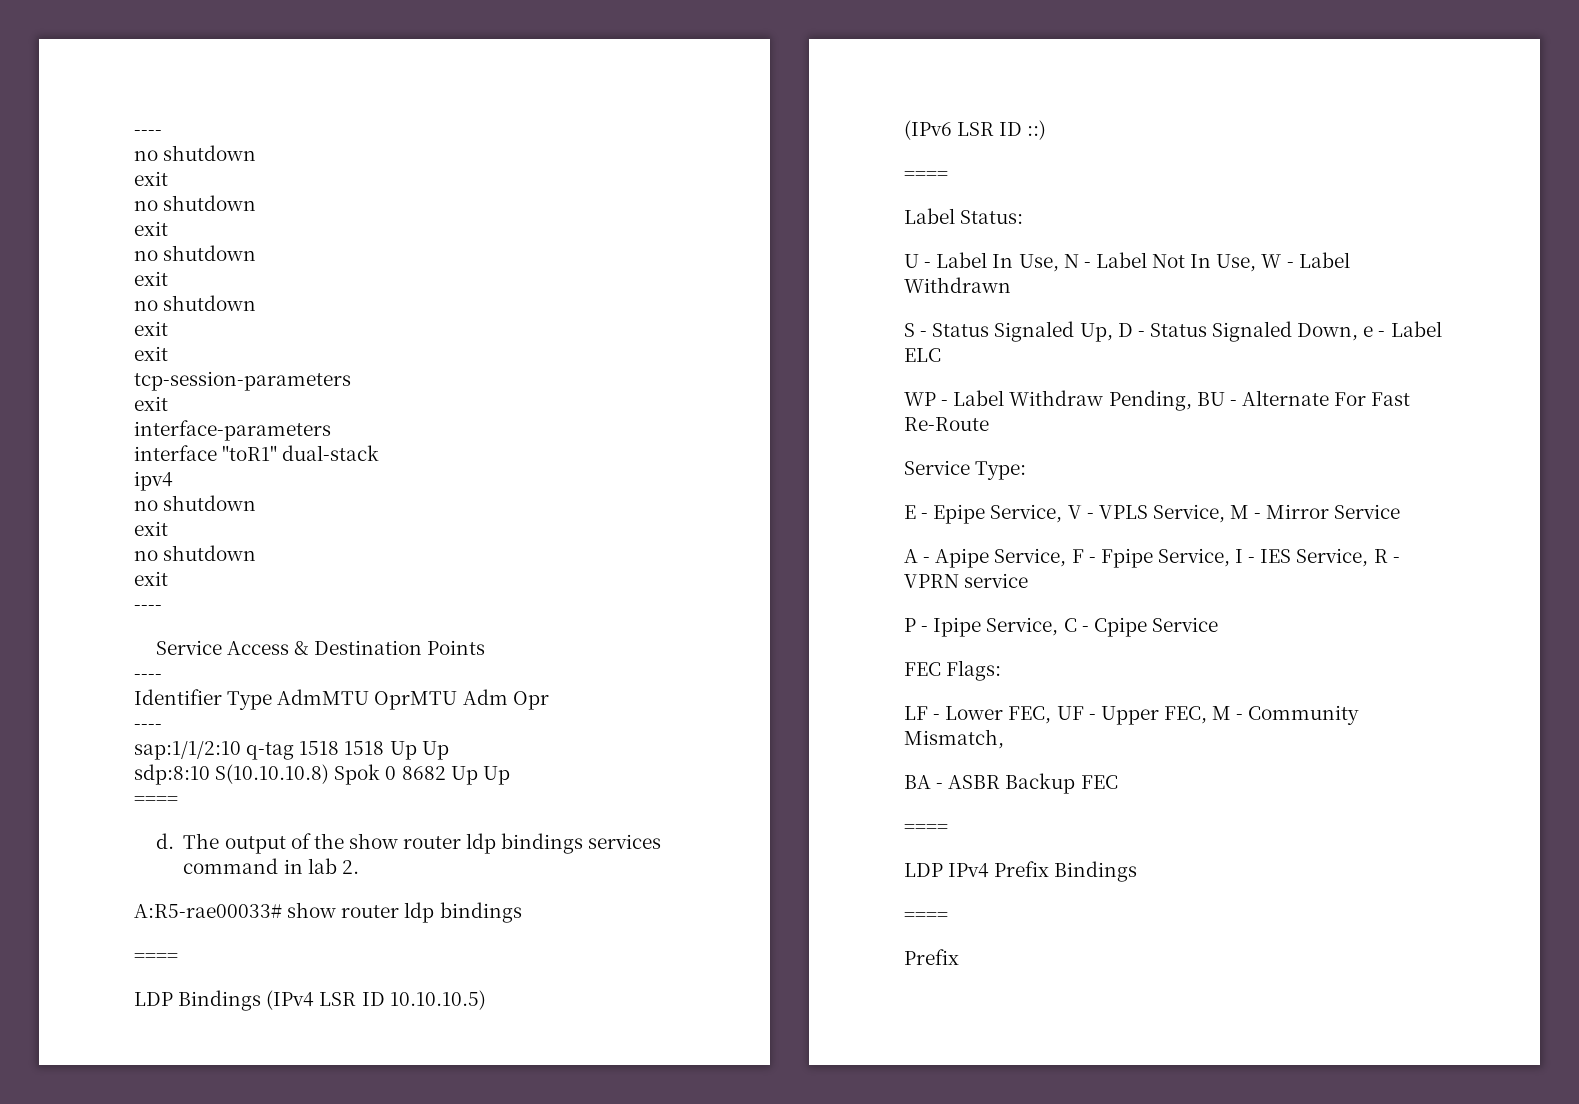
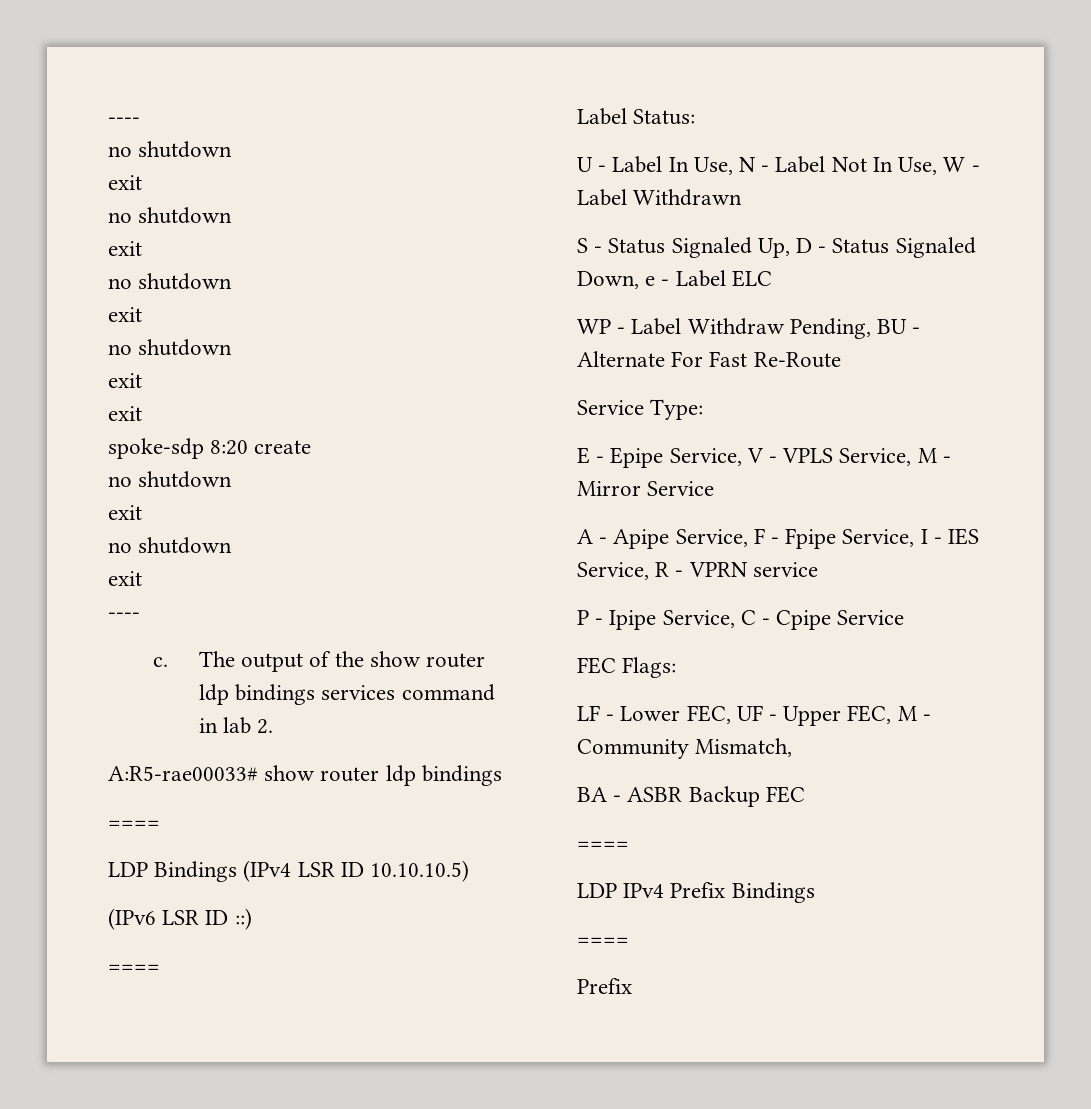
- tcp-session-parameters
- exit
- interface-parameters
- interface "toR1" dual-stack
- ipv4
+ spoke-sdp 8:20 create
- Service Access & Destination Points
- ----
- Identifier Type AdmMTU OprMTU Adm Opr
- ----
- sap:1/1/2:10 q-tag 1518 1518 Up Up
- sdp:8:10 S(10.10.10.8) Spok 0 8682 Up Up
- ====
- d.
+ c.

